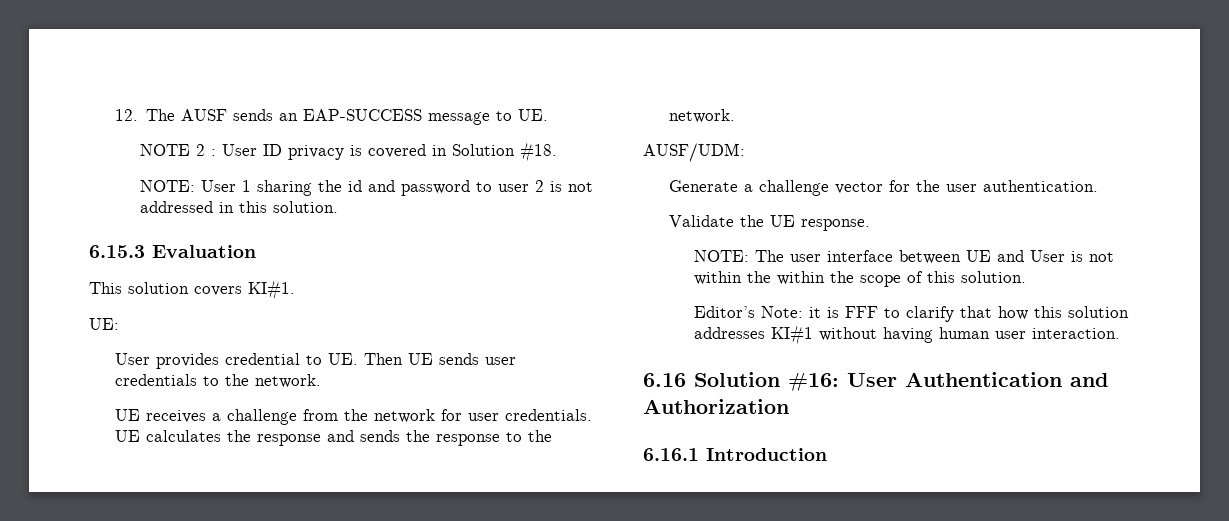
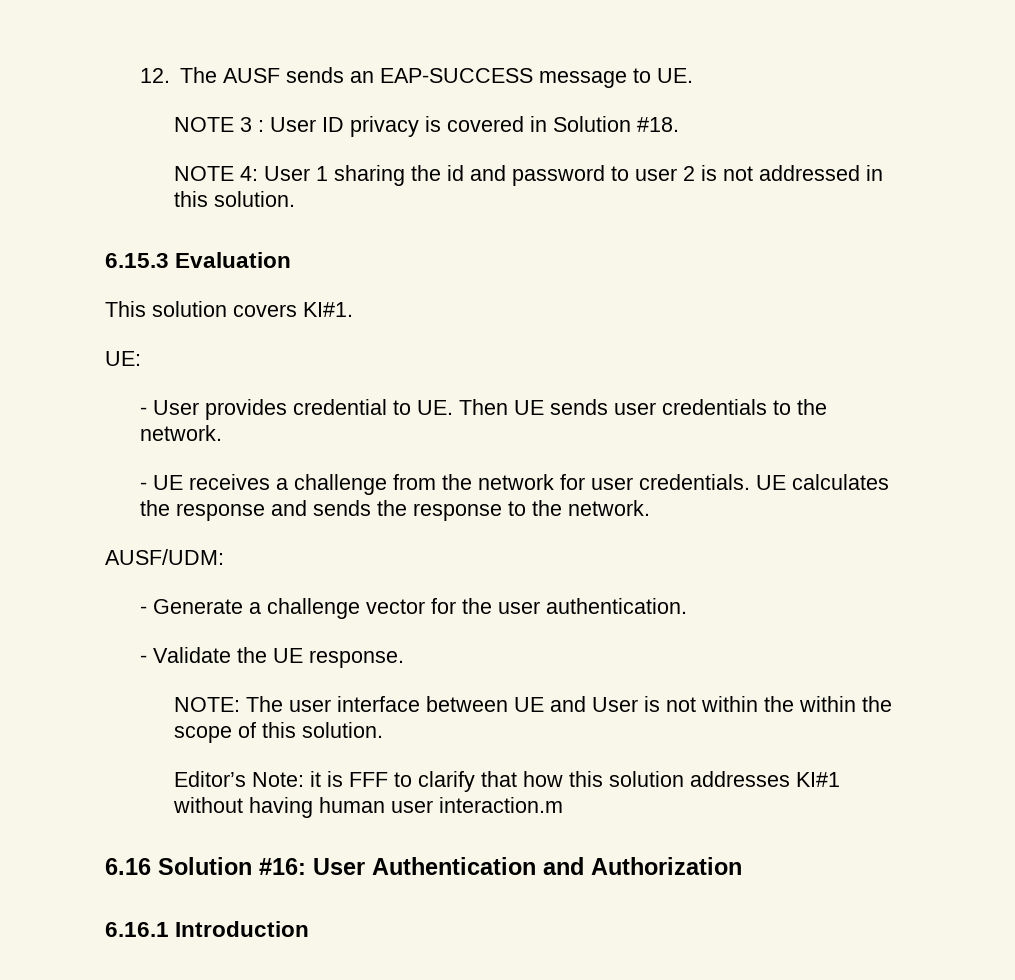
- NOTE 2 : User ID privacy is covered in Solution #18.
+ NOTE 3 : User ID privacy is covered in Solution #18.
- NOTE: User 1 sharing the id and password to user 2 is not addressed in this solution.
+ NOTE 4: User 1 sharing the id and password to user 2 is not addressed in this solution.
- User provides credential to UE. Then UE sends user credentials to the network.
+ - User provides credential to UE. Then UE sends user credentials to the network.
- UE receives a challenge from the network for user credentials.
+ - UE receives a challenge from the network for user credentials.
- Generate a challenge vector for the user authentication.
+ - Generate a challenge vector for the user authentication.
- Validate the UE response.
+ - Validate the UE response.
- Editor’s Note: it is FFF to clarify that how this solution addresses KI#1 without having human user interaction.
+ Editor’s Note: it is FFF to clarify that how this solution addresses KI#1 without having human user interaction.m

